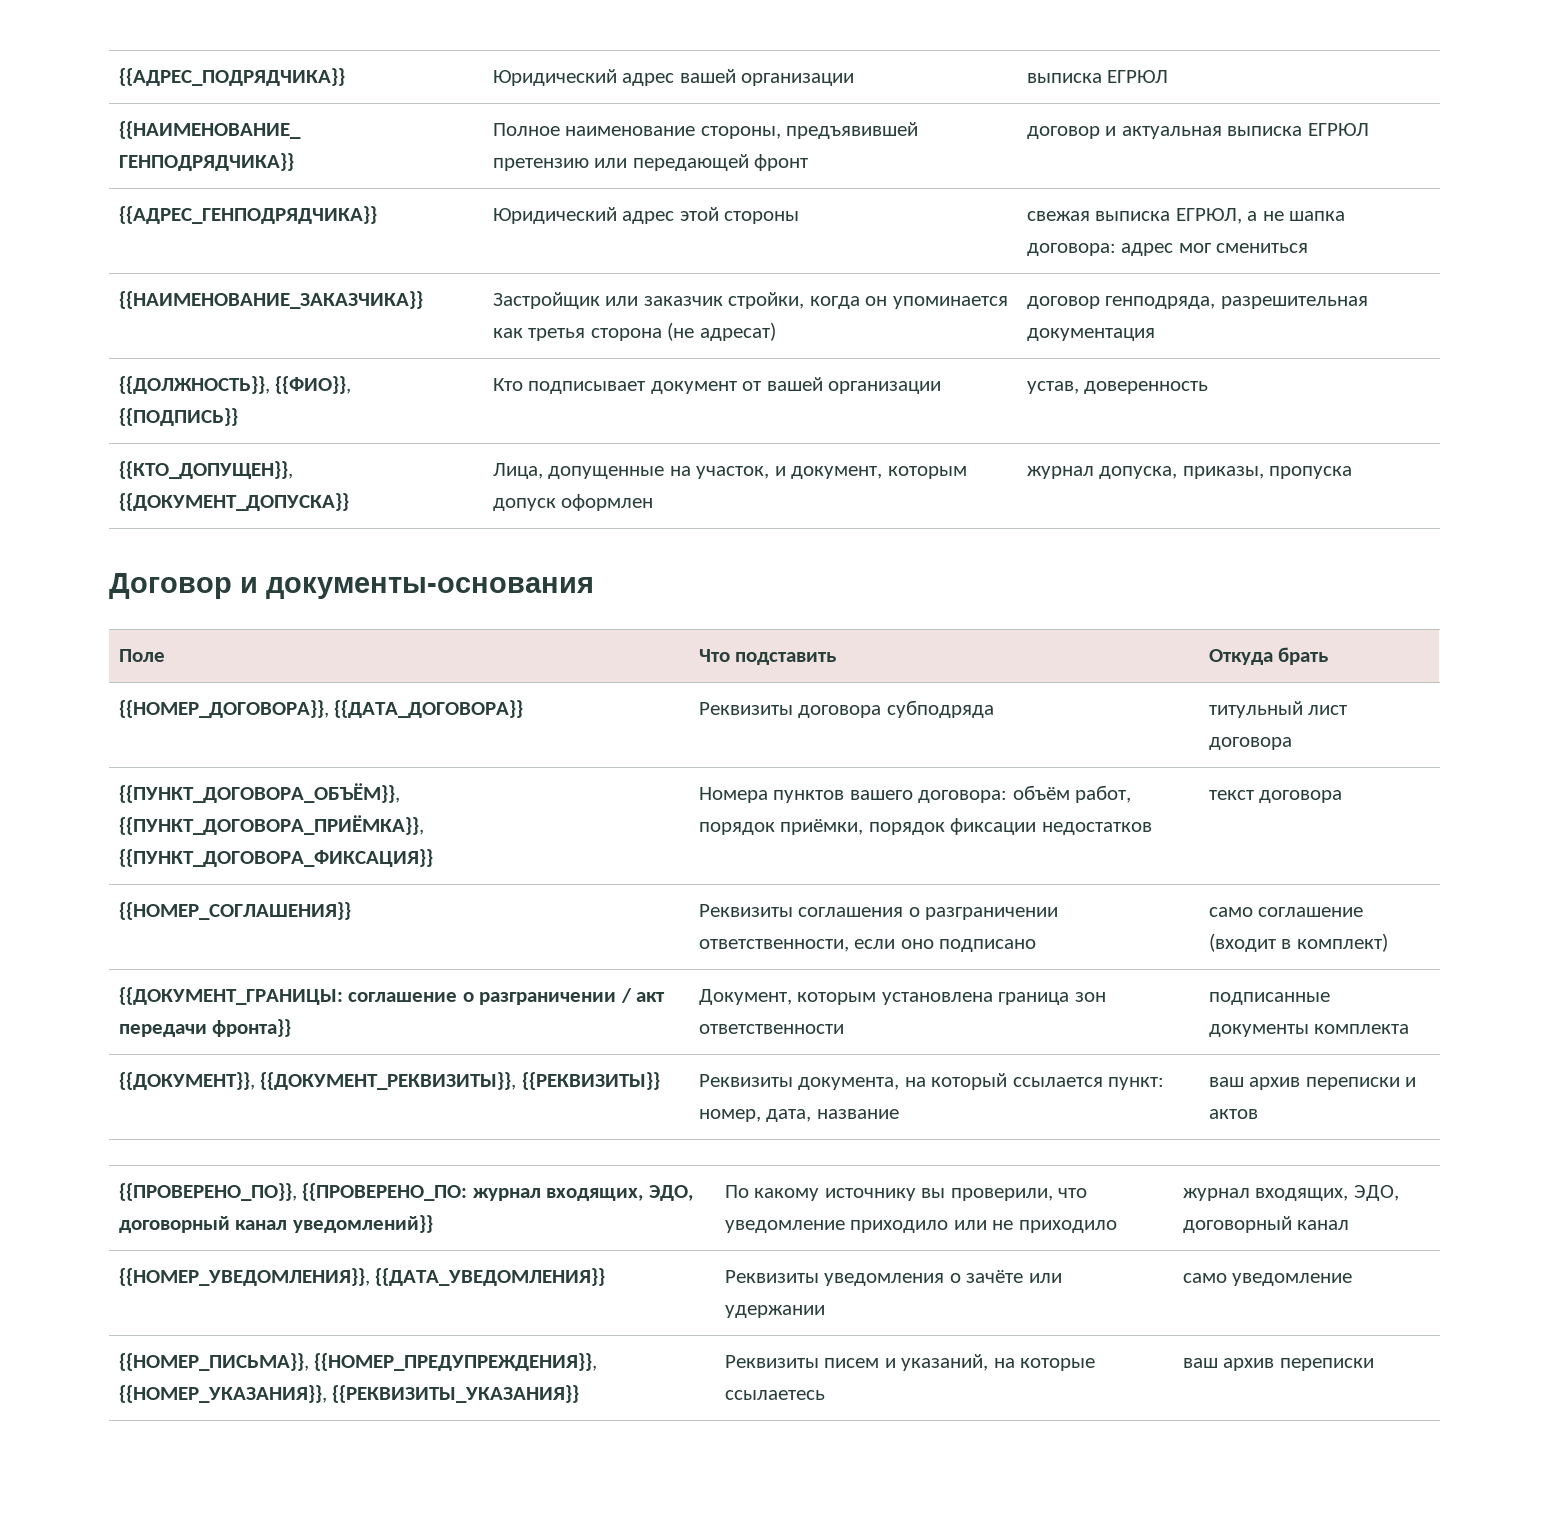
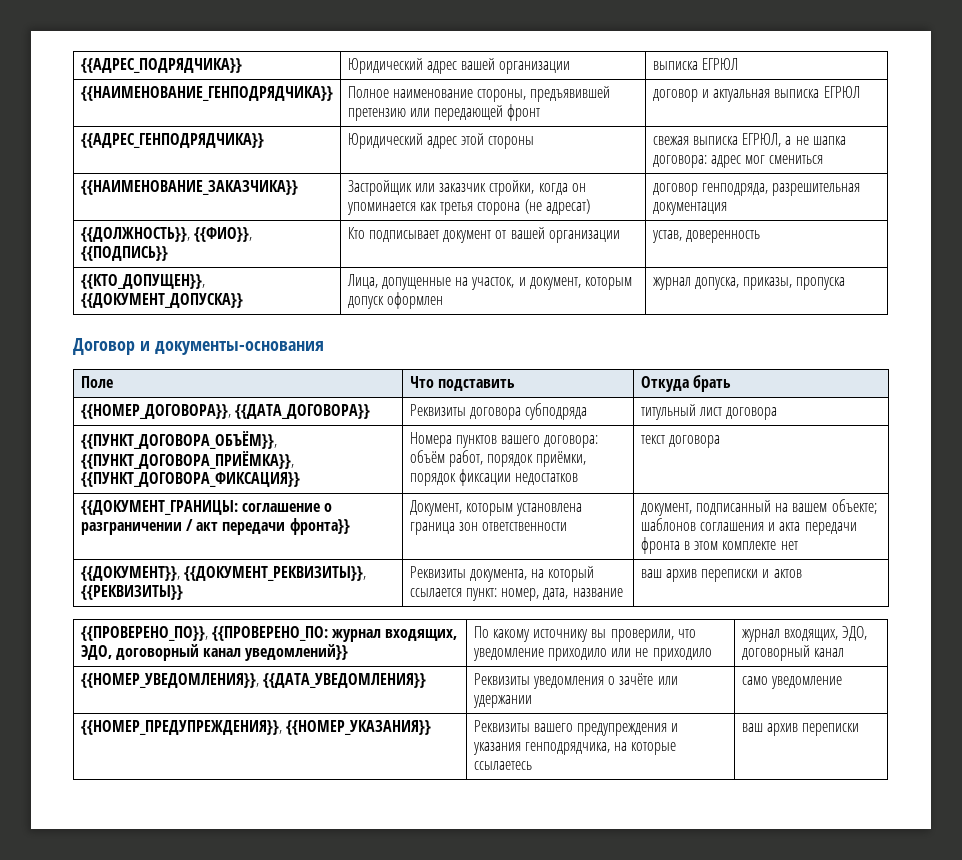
- {{НОМЕР_СОГЛАШЕНИЯ}} | Реквизиты соглашения о разграничении ответственности, если оно подписано | само соглашение (входит в комплект)
- {{ДОКУМЕНТ_ГРАНИЦЫ: соглашение о разграничении / акт передачи фронта}} | Документ, которым установлена граница зон ответственности | подписанные документы комплекта
+ {{ДОКУМЕНТ_ГРАНИЦЫ: соглашение о разграничении / акт передачи фронта}} | Документ, которым установлена граница зон ответственности | документ, подписанный на вашем объекте; шаблонов соглашения и акта передачи фронта в этом комплекте нет
- {{НОМЕР_ПИСЬМА}}, {{НОМЕР_ПРЕДУПРЕЖДЕНИЯ}}, {{НОМЕР_УКАЗАНИЯ}}, {{РЕКВИЗИТЫ_УКАЗАНИЯ}} | Реквизиты писем и указаний, на которые ссылаетесь | ваш архив переписки
+ {{НОМЕР_ПРЕДУПРЕЖДЕНИЯ}}, {{НОМЕР_УКАЗАНИЯ}} | Реквизиты вашего предупреждения и указания генподрядчика, на которые ссылаетесь | ваш архив переписки

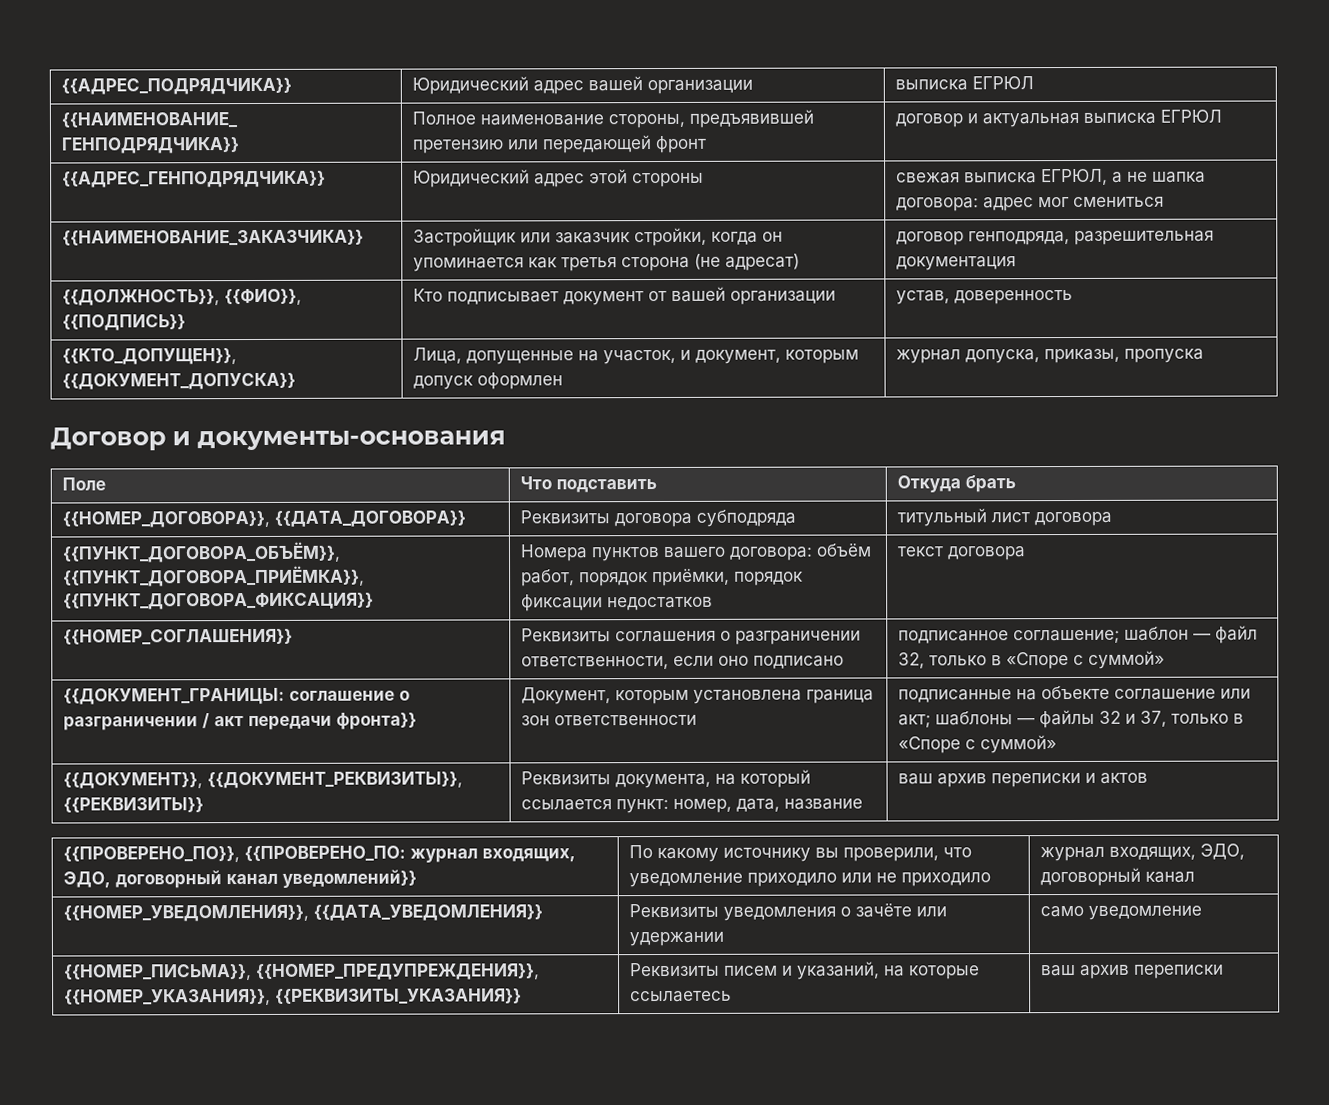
+ {{НОМЕР_СОГЛАШЕНИЯ}} | Реквизиты соглашения о разграничении ответственности, если оно подписано | подписанное соглашение; шаблон — файл 32, только в «Споре с суммой»
- {{ДОКУМЕНТ_ГРАНИЦЫ: соглашение о разграничении / акт передачи фронта}} | Документ, которым установлена граница зон ответственности | документ, подписанный на вашем объекте; шаблонов соглашения и акта передачи фронта в этом комплекте нет
+ {{ДОКУМЕНТ_ГРАНИЦЫ: соглашение о разграничении / акт передачи фронта}} | Документ, которым установлена граница зон ответственности | подписанные на объекте соглашение или акт; шаблоны — файлы 32 и 37, только в «Споре с суммой»
- {{НОМЕР_ПРЕДУПРЕЖДЕНИЯ}}, {{НОМЕР_УКАЗАНИЯ}} | Реквизиты вашего предупреждения и указания генподрядчика, на которые ссылаетесь | ваш архив переписки
+ {{НОМЕР_ПИСЬМА}}, {{НОМЕР_ПРЕДУПРЕЖДЕНИЯ}}, {{НОМЕР_УКАЗАНИЯ}}, {{РЕКВИЗИТЫ_УКАЗАНИЯ}} | Реквизиты писем и указаний, на которые ссылаетесь | ваш архив переписки

